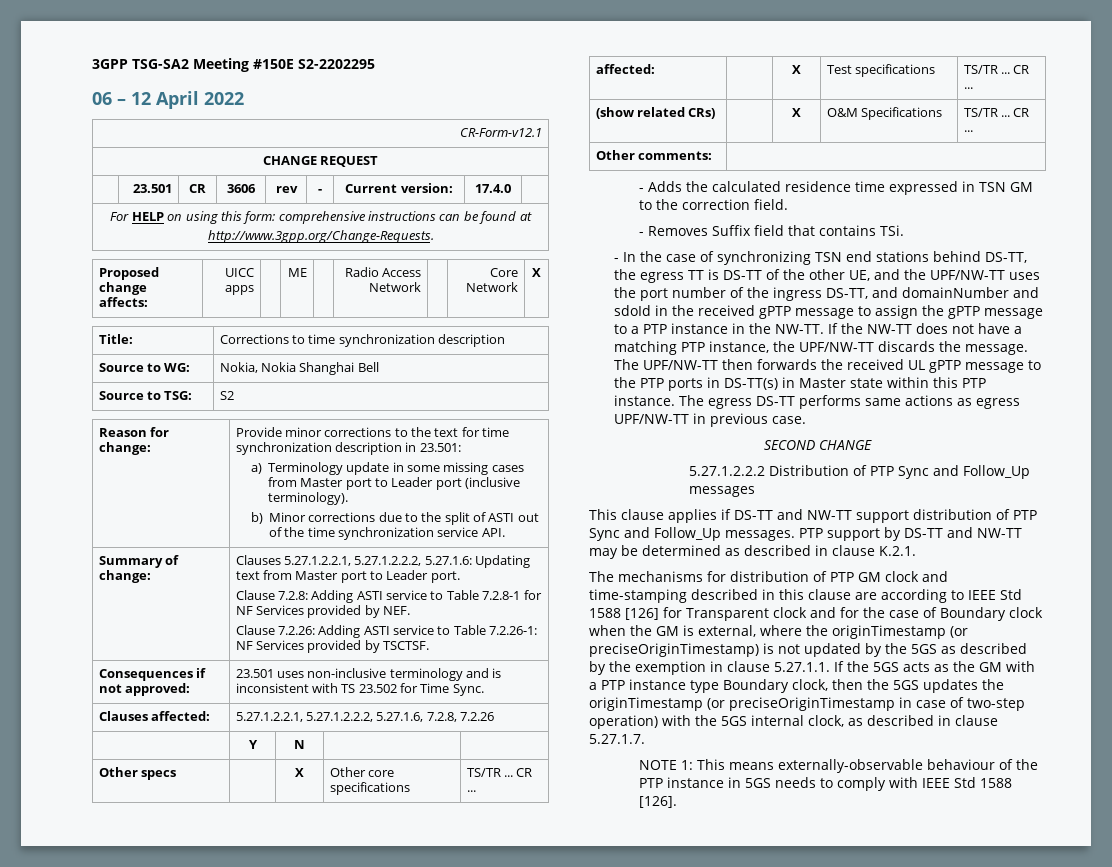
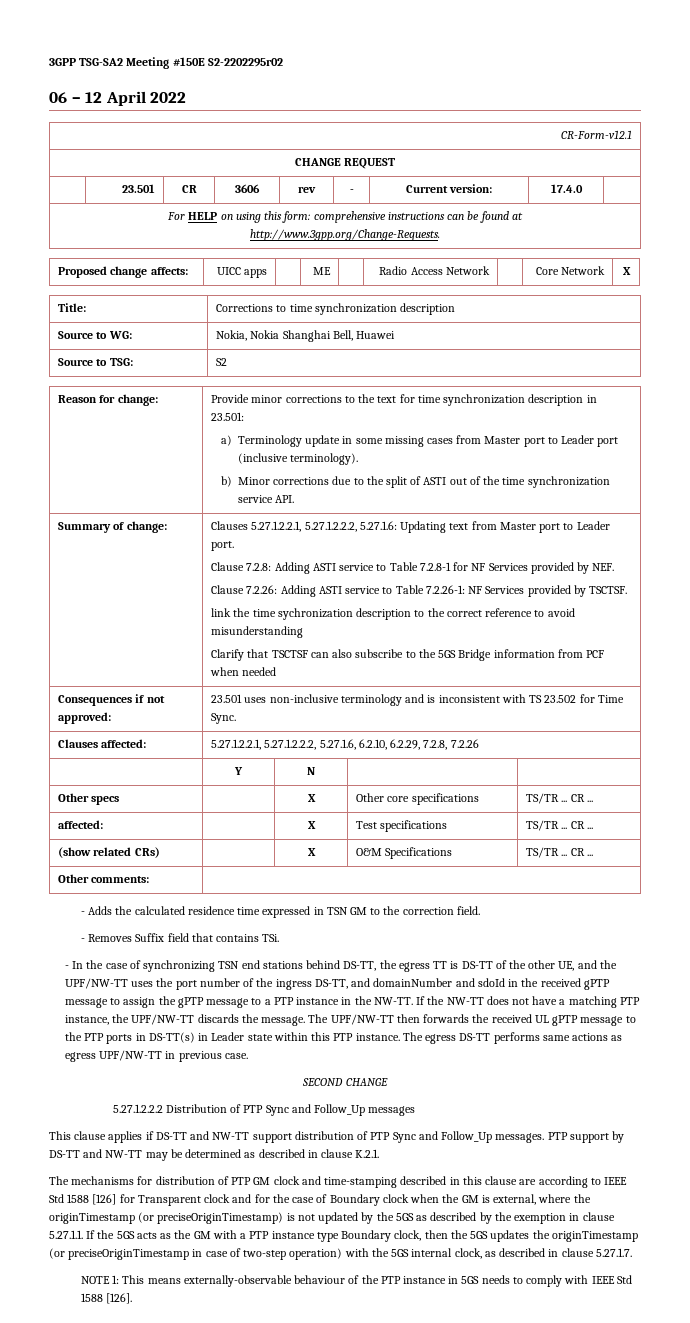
- 3GPP TSG-SA2 Meeting #150E S2-2202295
+ 3GPP TSG-SA2 Meeting #150E S2-2202295r02
- Source to WG: | Nokia, Nokia Shanghai Bell
+ Source to WG: | Nokia, Nokia Shanghai Bell, Huawei
+ link the time sychronization description to the correct reference to avoid misunderstanding
+ Clarify that TSCTSF can also subscribe to the 5GS Bridge information from PCF when needed
- Clauses affected: | 5.27.1.2.2.1, 5.27.1.2.2.2, 5.27.1.6, 7.2.8, 7.2.26
+ Clauses affected: | 5.27.1.2.2.1, 5.27.1.2.2.2, 5.27.1.6, 6.2.10, 6.2.29, 7.2.8, 7.2.26
- The UPF/NW-TT then forwards the received UL gPTP message to the PTP ports in DS-TT(s) in Master state within this PTP instance.
+ The UPF/NW-TT then forwards the received UL gPTP message to the PTP ports in DS-TT(s) in Leader state within this PTP instance.

